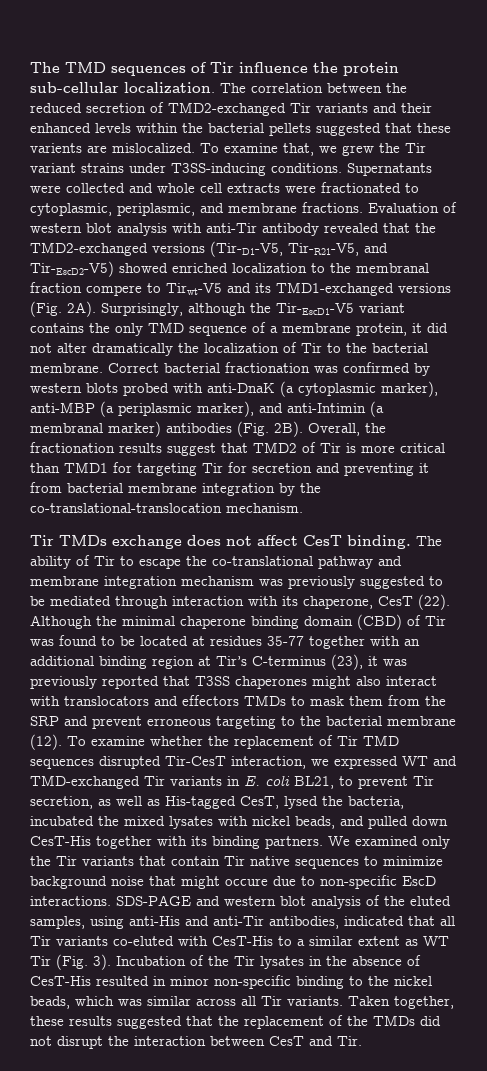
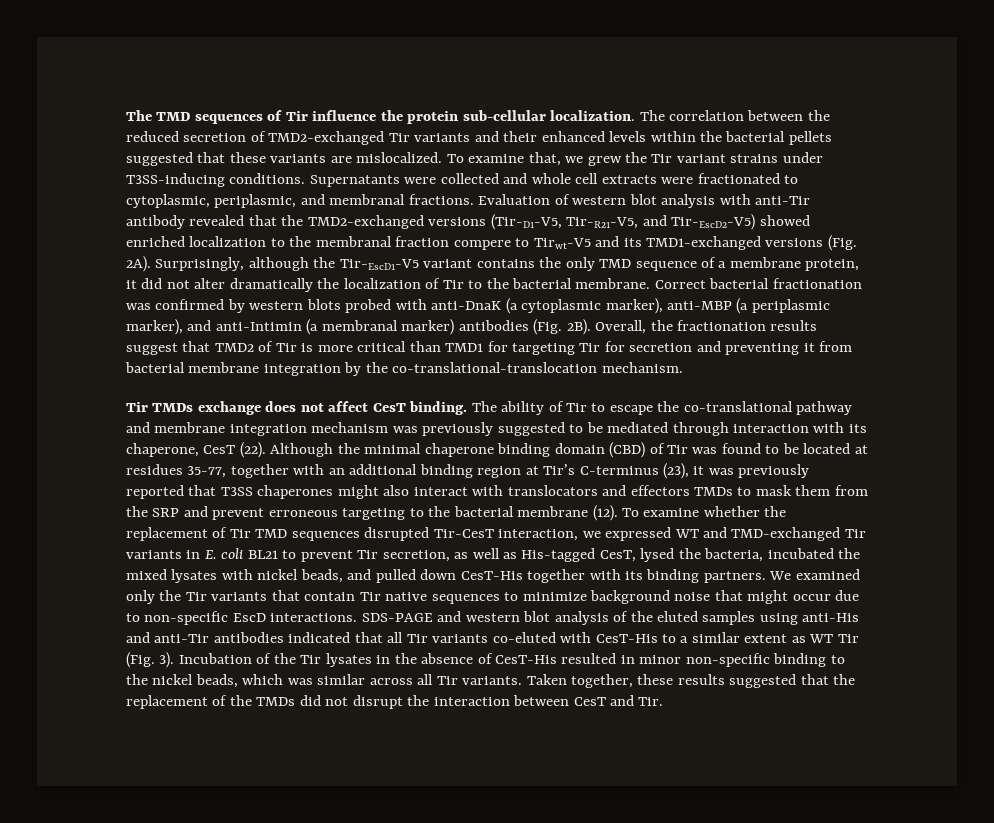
- The correlation between the reduced secretion of TMD2-exchanged Tir variants and their enhanced levels within the bacterial pellets suggested that these varients are mislocalized.
+ The correlation between the reduced secretion of TMD2-exchanged Tir variants and their enhanced levels within the bacterial pellets suggested that these variants are mislocalized.
- Supernatants were collected and whole cell extracts were fractionated to cytoplasmic, periplasmic, and membrane fractions.
+ Supernatants were collected and whole cell extracts were fractionated to cytoplasmic, periplasmic, and membranal fractions.
- Although the minimal chaperone binding domain (CBD) of Tir was found to be located at residues 35-77 together with an additional binding region at Tir’s C-terminus (23), it was previously reported that T3SS chaperones might also interact with translocators and effectors TMDs to mask them from the SRP and prevent erroneous targeting to the bacterial membrane (12).
+ Although the minimal chaperone binding domain (CBD) of Tir was found to be located at residues 35-77, together with an additional binding region at Tir’s C-terminus (23), it was previously reported that T3SS chaperones might also interact with translocators and effectors TMDs to mask them from the SRP and prevent erroneous targeting to the bacterial membrane (12).
- To examine whether the replacement of Tir TMD sequences disrupted Tir-CesT interaction, we expressed WT and TMD-exchanged Tir variants in E. coli BL21, to prevent Tir secretion, as well as His-tagged CesT, lysed the bacteria, incubated the mixed lysates with nickel beads, and pulled down CesT-His together with its binding partners.
+ To examine whether the replacement of Tir TMD sequences disrupted Tir-CesT interaction, we expressed WT and TMD-exchanged Tir variants in E. coli BL21 to prevent Tir secretion, as well as His-tagged CesT, lysed the bacteria, incubated the mixed lysates with nickel beads, and pulled down CesT-His together with its binding partners.
- We examined only the Tir variants that contain Tir native sequences to minimize background noise that might occure due to non-specific EscD interactions.
+ We examined only the Tir variants that contain Tir native sequences to minimize background noise that might occur due to non-specific EscD interactions.
- SDS-PAGE and western blot analysis of the eluted samples, using anti-His and anti-Tir antibodies, indicated that all Tir variants co-eluted with CesT-His to a similar extent as WT Tir (Fig. 3).
+ SDS-PAGE and western blot analysis of the eluted samples using anti-His and anti-Tir antibodies indicated that all Tir variants co-eluted with CesT-His to a similar extent as WT Tir (Fig. 3).

